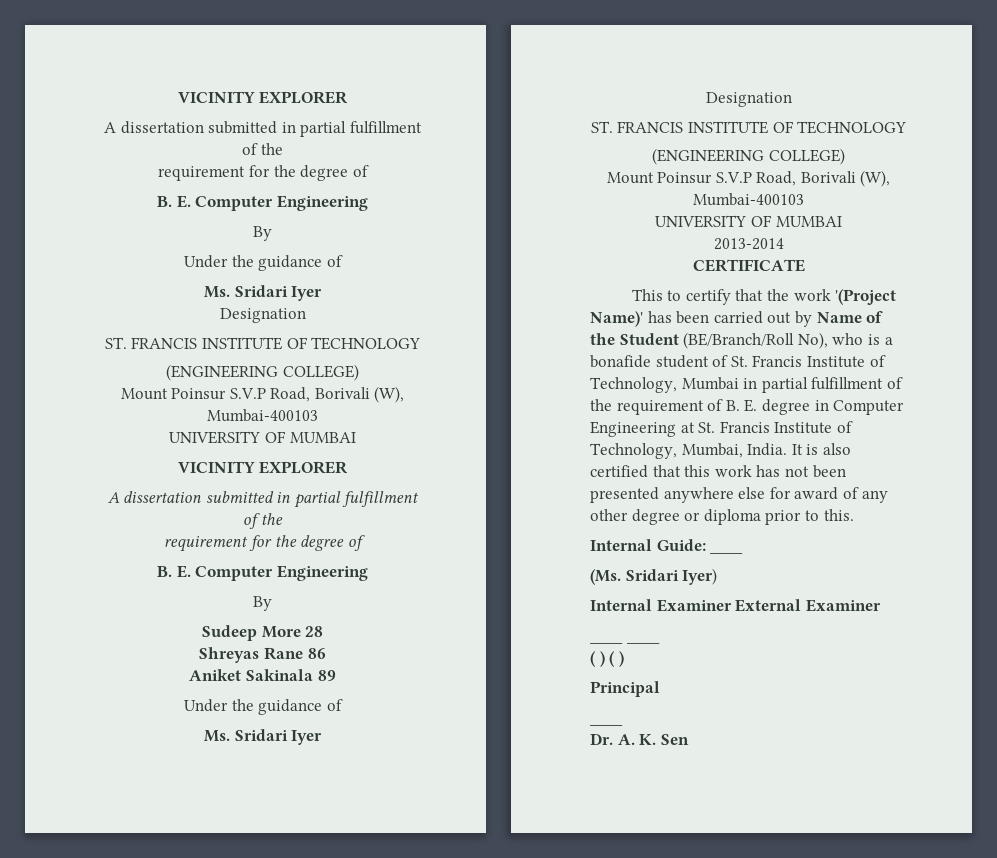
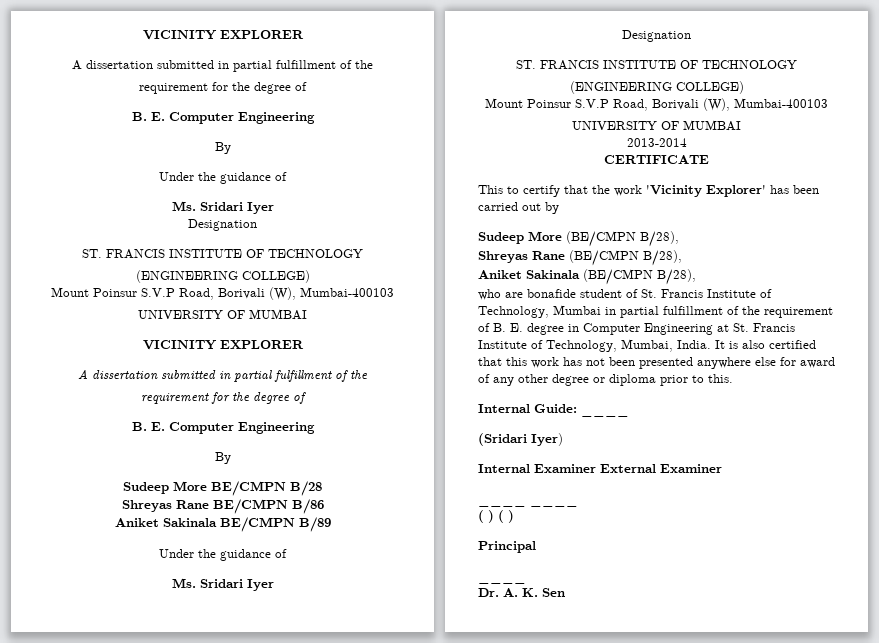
- Sudeep More 28
- Shreyas Rane 86
- Aniket Sakinala 89
+ Sudeep More BE/CMPN B/28
+ Shreyas Rane BE/CMPN B/86
+ Aniket Sakinala BE/CMPN B/89
- This to certify that the work '(Project Name)' has been carried out by Name of the Student (BE/Branch/Roll No), who is a bonafide student of St. Francis Institute of Technology, Mumbai in partial fulfillment of the requirement of B. E. degree in Computer Engineering at St. Francis Institute of Technology, Mumbai, India.
+ This to certify that the work 'Vicinity Explorer' has been carried out by
+ Sudeep More (BE/CMPN B/28),
+ Shreyas Rane (BE/CMPN B/28),
+ Aniket Sakinala (BE/CMPN B/28),
+ who are bonafide student of St. Francis Institute of Technology, Mumbai in partial fulfillment of the requirement of B. E. degree in Computer Engineering at St. Francis Institute of Technology, Mumbai, India.
- (Ms. Sridari Iyer)
+ (Sridari Iyer)

